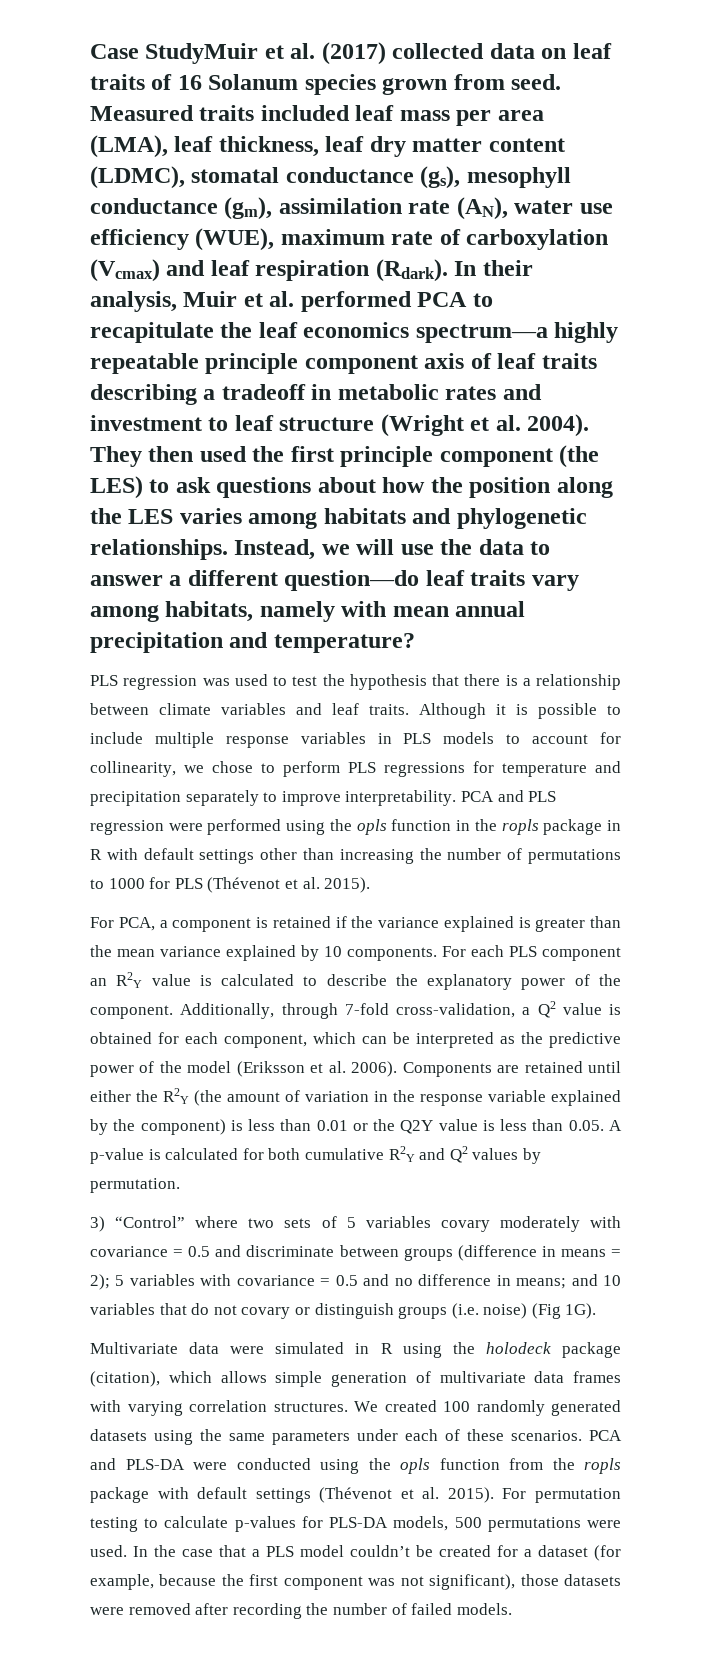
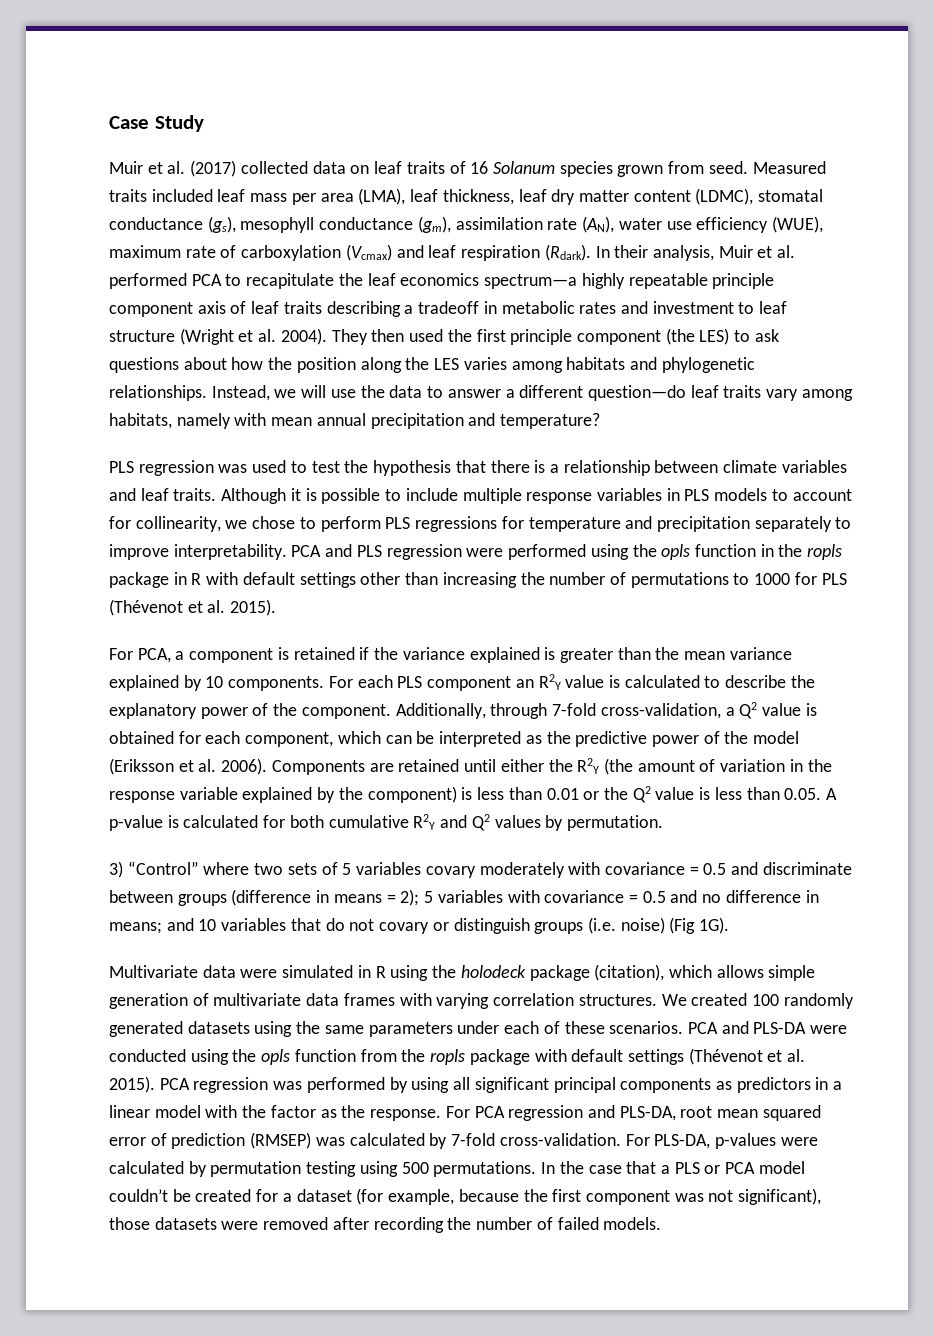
- Case StudyMuir et al. (2017) collected data on leaf traits of 16 Solanum species grown from seed.
+ Case Study
+ Muir et al. (2017) collected data on leaf traits of 16 Solanum species grown from seed.
- Components are retained until either the R2Y (the amount of variation in the response variable explained by the component) is less than 0.01 or the Q2Y value is less than 0.05. A p-value is calculated for both cumulative R2Y and Q2 values by permutation.
+ Components are retained until either the R2Y (the amount of variation in the response variable explained by the component) is less than 0.01 or the Q2 value is less than 0.05. A p-value is calculated for both cumulative R2Y and Q2 values by permutation.
- For permutation testing to calculate p-values for PLS-DA models, 500 permutations were used.
+ PCA regression was performed by using all significant principal components as predictors in a linear model with the factor as the response. For PCA regression and PLS-DA, root mean squared error of prediction (RMSEP) was calculated by 7-fold cross-validation. For PLS-DA, p-values were calculated by permutation testing using 500 permutations.
- In the case that a PLS model couldn’t be created for a dataset (for example, because the first component was not significant), those datasets were removed after recording the number of failed models.
+ In the case that a PLS or PCA model couldn’t be created for a dataset (for example, because the first component was not significant), those datasets were removed after recording the number of failed models.

